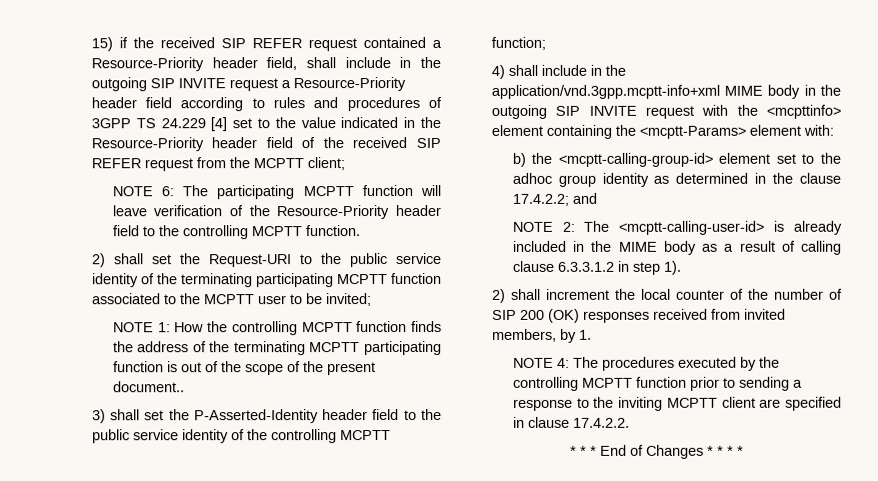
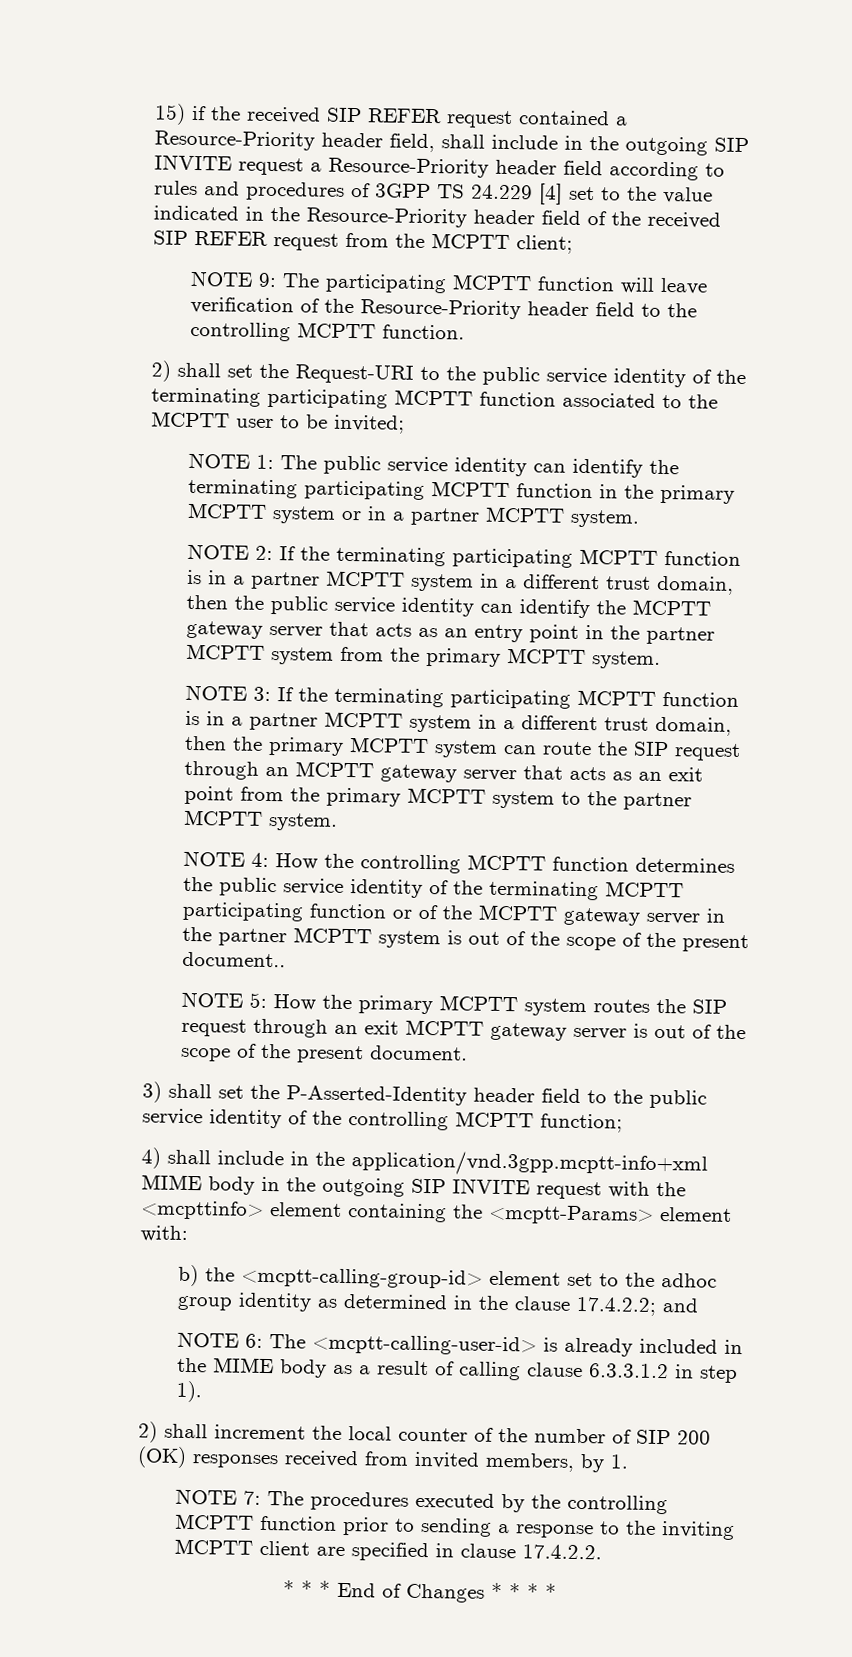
- NOTE 6: The participating MCPTT function will leave verification of the Resource-Priority header field to the controlling MCPTT function.
+ NOTE 9: The participating MCPTT function will leave verification of the Resource-Priority header field to the controlling MCPTT function.
- NOTE 1: How the controlling MCPTT function finds the address of the terminating MCPTT participating function is out of the scope of the present document..
+ NOTE 1: The public service identity can identify the terminating participating MCPTT function in the primary MCPTT system or in a partner MCPTT system.
+ NOTE 2: If the terminating participating MCPTT function is in a partner MCPTT system in a different trust domain, then the public service identity can identify the MCPTT gateway server that acts as an entry point in the partner MCPTT system from the primary MCPTT system.
+ NOTE 3: If the terminating participating MCPTT function is in a partner MCPTT system in a different trust domain, then the primary MCPTT system can route the SIP request through an MCPTT gateway server that acts as an exit point from the primary MCPTT system to the partner MCPTT system.
+ NOTE 4: How the controlling MCPTT function determines the public service identity of the terminating MCPTT participating function or of the MCPTT gateway server in the partner MCPTT system is out of the scope of the present document..
+ NOTE 5: How the primary MCPTT system routes the SIP request through an exit MCPTT gateway server is out of the scope of the present document.
- NOTE 2: The <mcptt-calling-user-id> is already included in the MIME body as a result of calling clause 6.3.3.1.2 in step 1).
+ NOTE 6: The <mcptt-calling-user-id> is already included in the MIME body as a result of calling clause 6.3.3.1.2 in step 1).
- NOTE 4: The procedures executed by the controlling MCPTT function prior to sending a response to the inviting MCPTT client are specified in clause 17.4.2.2.
+ NOTE 7: The procedures executed by the controlling MCPTT function prior to sending a response to the inviting MCPTT client are specified in clause 17.4.2.2.

